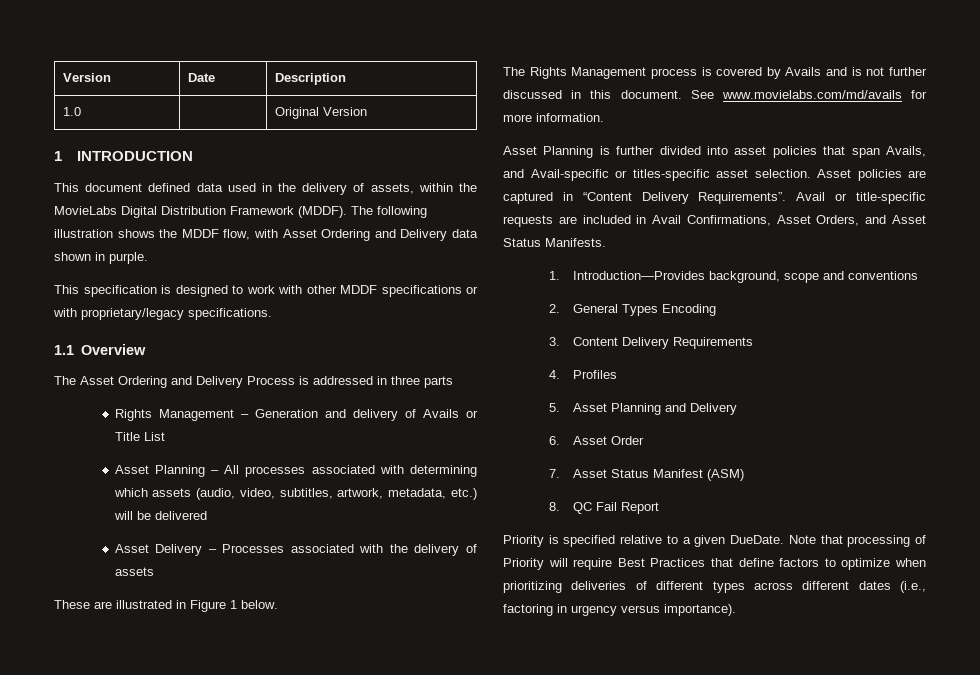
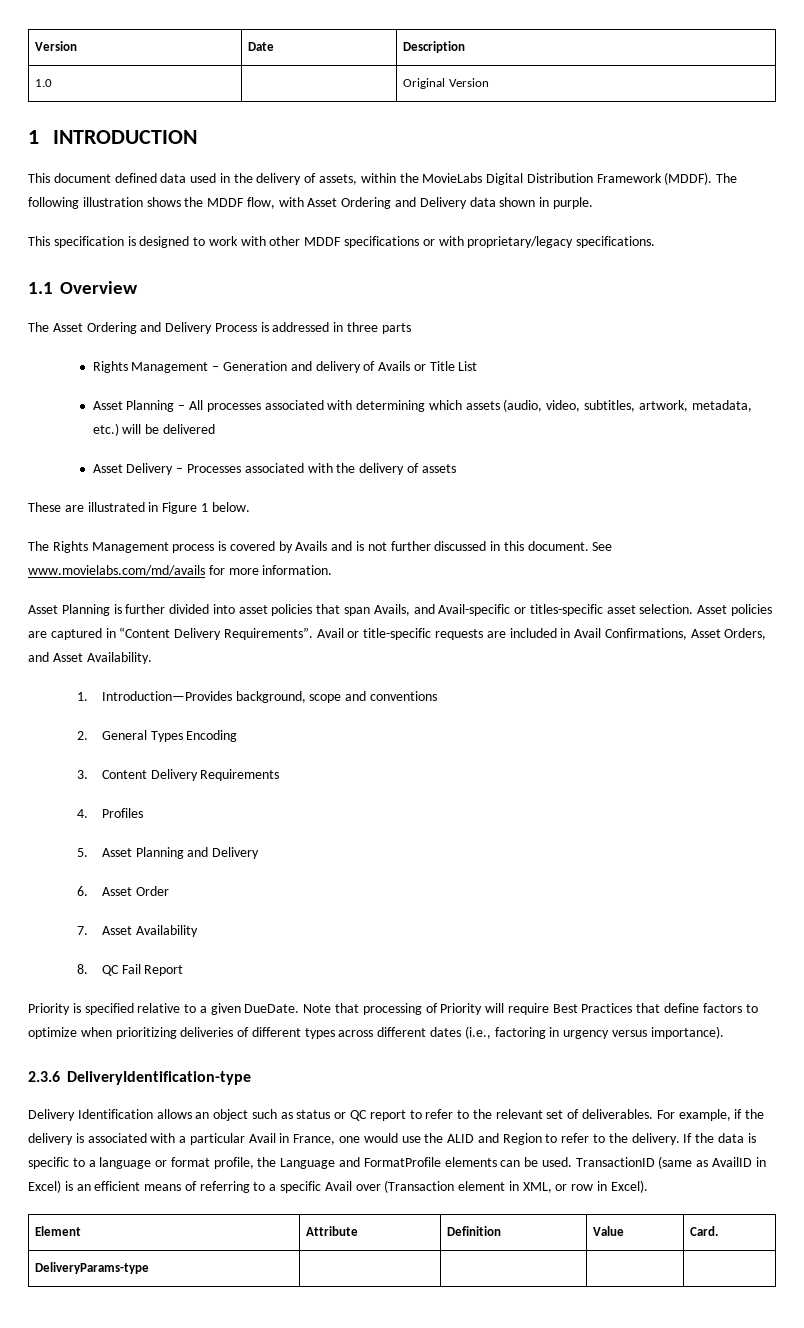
- Avail or title-specific requests are included in Avail Confirmations, Asset Orders, and Asset Status Manifests.
+ Avail or title-specific requests are included in Avail Confirmations, Asset Orders, and Asset Availability.
- 7. Asset Status Manifest (ASM)
+ 7. Asset Availability
+ 2.3.6 DeliveryIdentification-type
+ Delivery Identification allows an object such as status or QC report to refer to the relevant set of deliverables. For example, if the delivery is associated with a particular Avail in France, one would use the ALID and Region to refer to the delivery. If the data is specific to a language or format profile, the Language and FormatProfile elements can be used. TransactionID (same as AvailID in Excel) is an efficient means of referring to a specific Avail over (Transaction element in XML, or row in Excel).
+ Element | Attribute | Definition | Value | Card.
+ DeliveryParams-type | | | |

